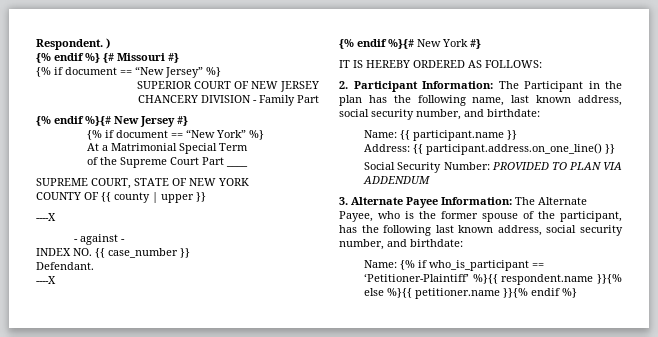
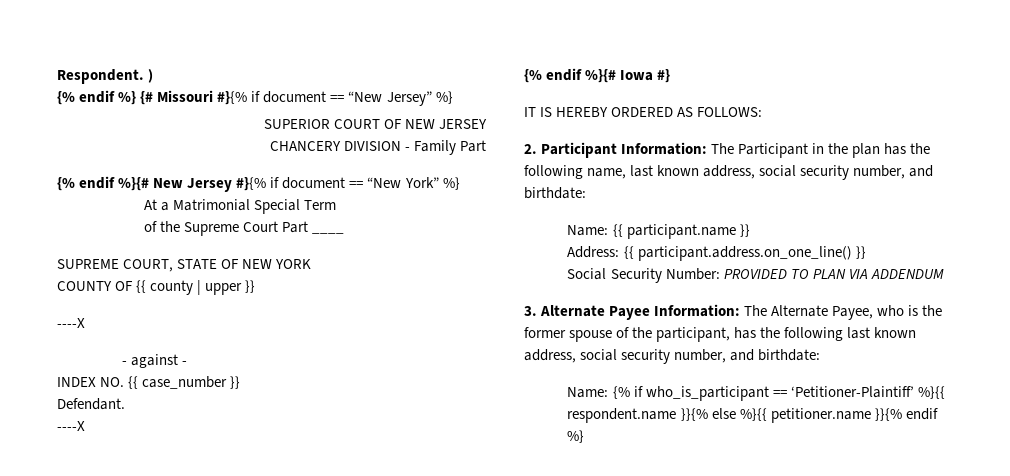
- {% endif %} {# Missouri #}
- {% if document == “New Jersey” %}
+ {% endif %} {# Missouri #}{% if document == “New Jersey” %}
- {% endif %}{# New Jersey #}
- {% if document == “New York” %}
+ {% endif %}{# New Jersey #}{% if document == “New York” %}
- {% endif %}{# New York #}
+ {% endif %}{# Iowa #}

